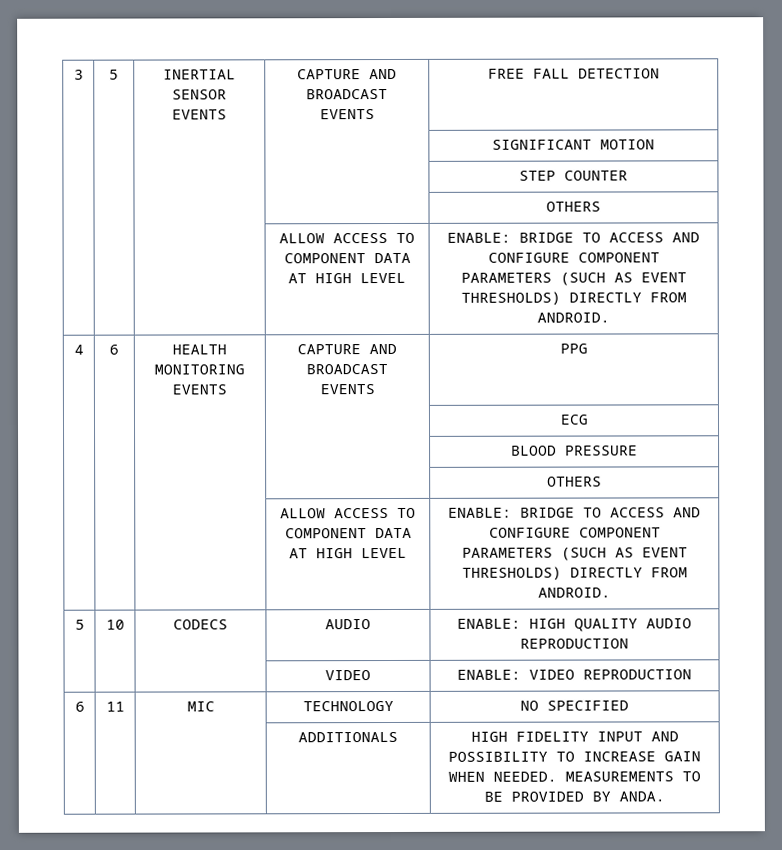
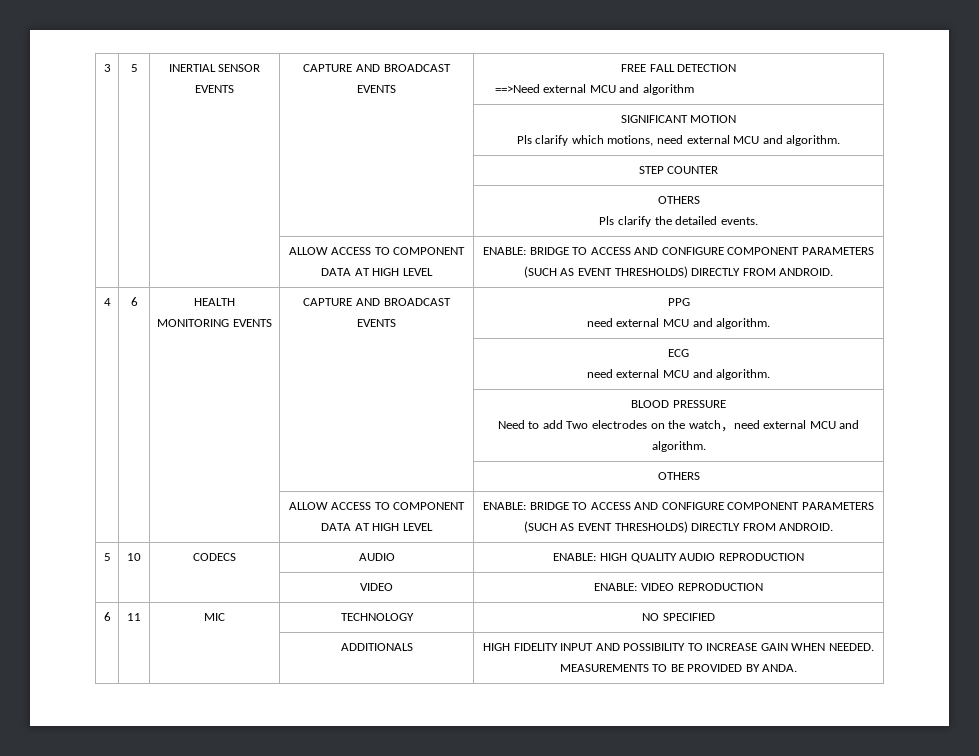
  3 | 5 | INERTIAL SENSOR EVENTS | CAPTURE AND BROADCAST EVENTS | FREE FALL DETECTION
+ ==>Need external MCU and algorithm
  | | | | SIGNIFICANT MOTION
+ Pls clarify which motions, need external MCU and algorithm.
  | | | | STEP COUNTER
  | | | | OTHERS
+ Pls clarify the detailed events.
  4 | 6 | HEALTH MONITORING EVENTS | CAPTURE AND BROADCAST EVENTS | PPG
+ need external MCU and algorithm.
  | | | | ECG
+ need external MCU and algorithm.
  | | | | BLOOD PRESSURE
+ Need to add Two electrodes on the watch，need external MCU and algorithm.

